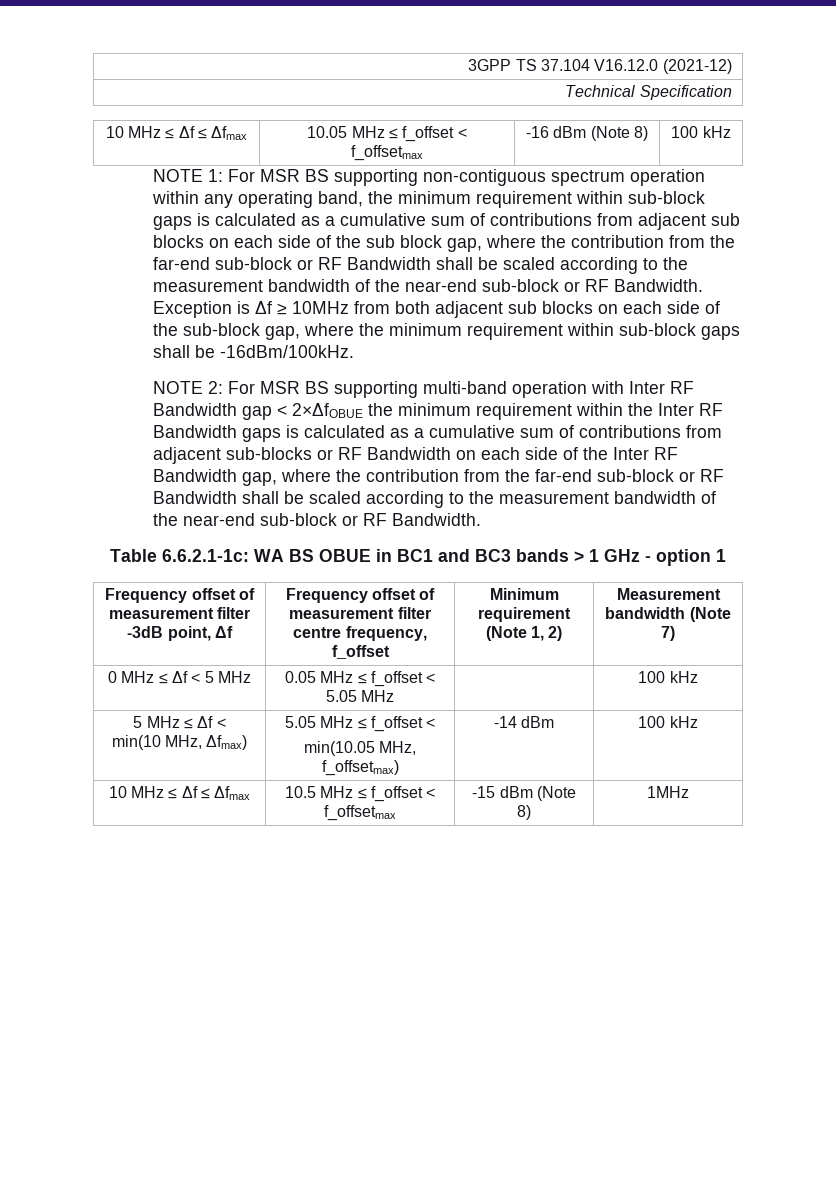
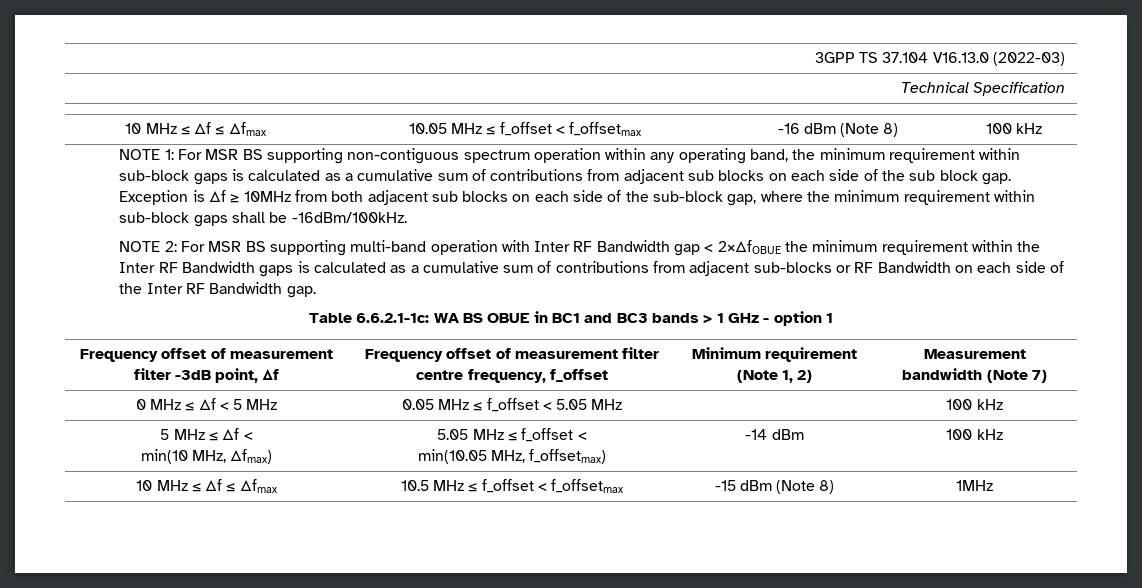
- 3GPP TS 37.104 V16.12.0 (2021-12)
+ 3GPP TS 37.104 V16.13.0 (2022-03)
- NOTE 1: For MSR BS supporting non-contiguous spectrum operation within any operating band, the minimum requirement within sub-block gaps is calculated as a cumulative sum of contributions from adjacent sub blocks on each side of the sub block gap, where the contribution from the far-end sub-block or RF Bandwidth shall be scaled according to the measurement bandwidth of the near-end sub-block or RF Bandwidth.
+ NOTE 1: For MSR BS supporting non-contiguous spectrum operation within any operating band, the minimum requirement within sub-block gaps is calculated as a cumulative sum of contributions from adjacent sub blocks on each side of the sub block gap.
- NOTE 2: For MSR BS supporting multi-band operation with Inter RF Bandwidth gap < 2×ΔfOBUE the minimum requirement within the Inter RF Bandwidth gaps is calculated as a cumulative sum of contributions from adjacent sub-blocks or RF Bandwidth on each side of the Inter RF Bandwidth gap, where the contribution from the far-end sub-block or RF Bandwidth shall be scaled according to the measurement bandwidth of the near-end sub-block or RF Bandwidth.
+ NOTE 2: For MSR BS supporting multi-band operation with Inter RF Bandwidth gap < 2×ΔfOBUE the minimum requirement within the Inter RF Bandwidth gaps is calculated as a cumulative sum of contributions from adjacent sub-blocks or RF Bandwidth on each side of the Inter RF Bandwidth gap.

